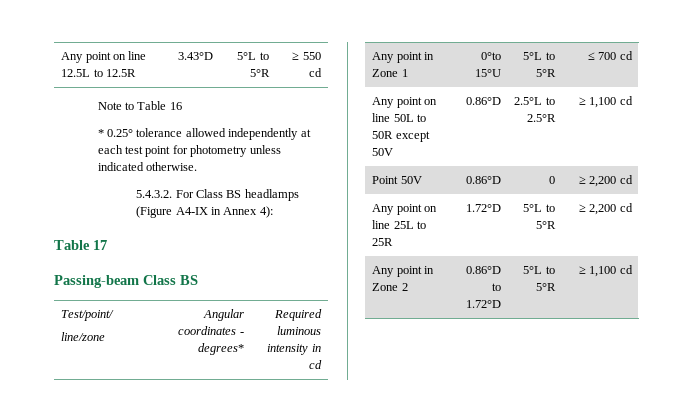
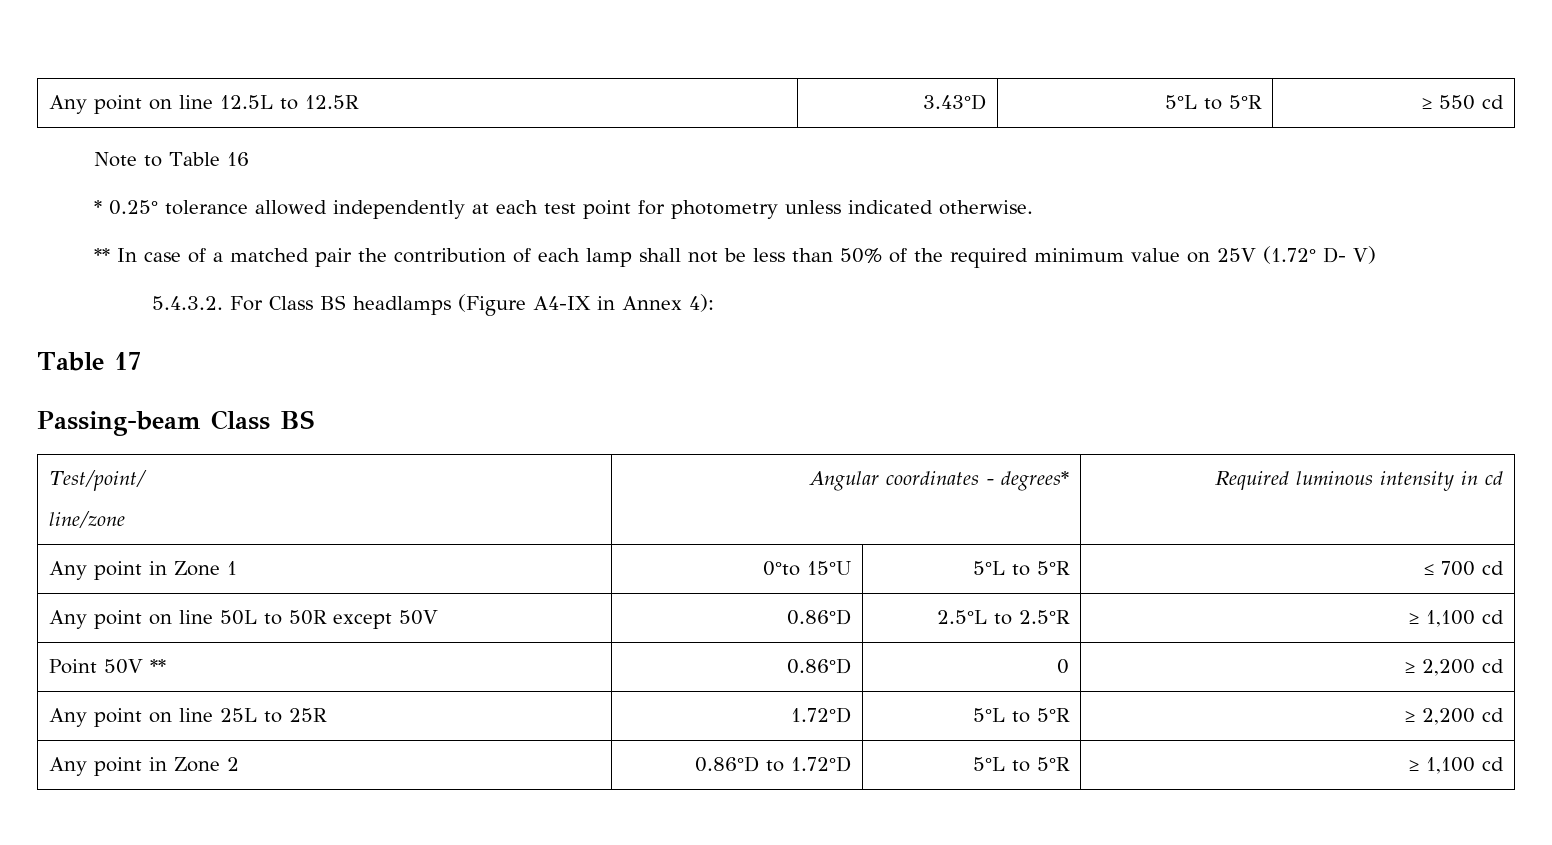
+ ** In case of a matched pair the contribution of each lamp shall not be less than 50% of the required minimum value on 25V (1.72° D- V)
- Point 50V | 0.86°D | 0 | ≥ 2,200 cd
+ Point 50V ** | 0.86°D | 0 | ≥ 2,200 cd

